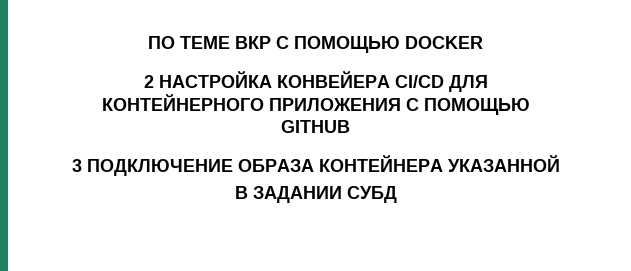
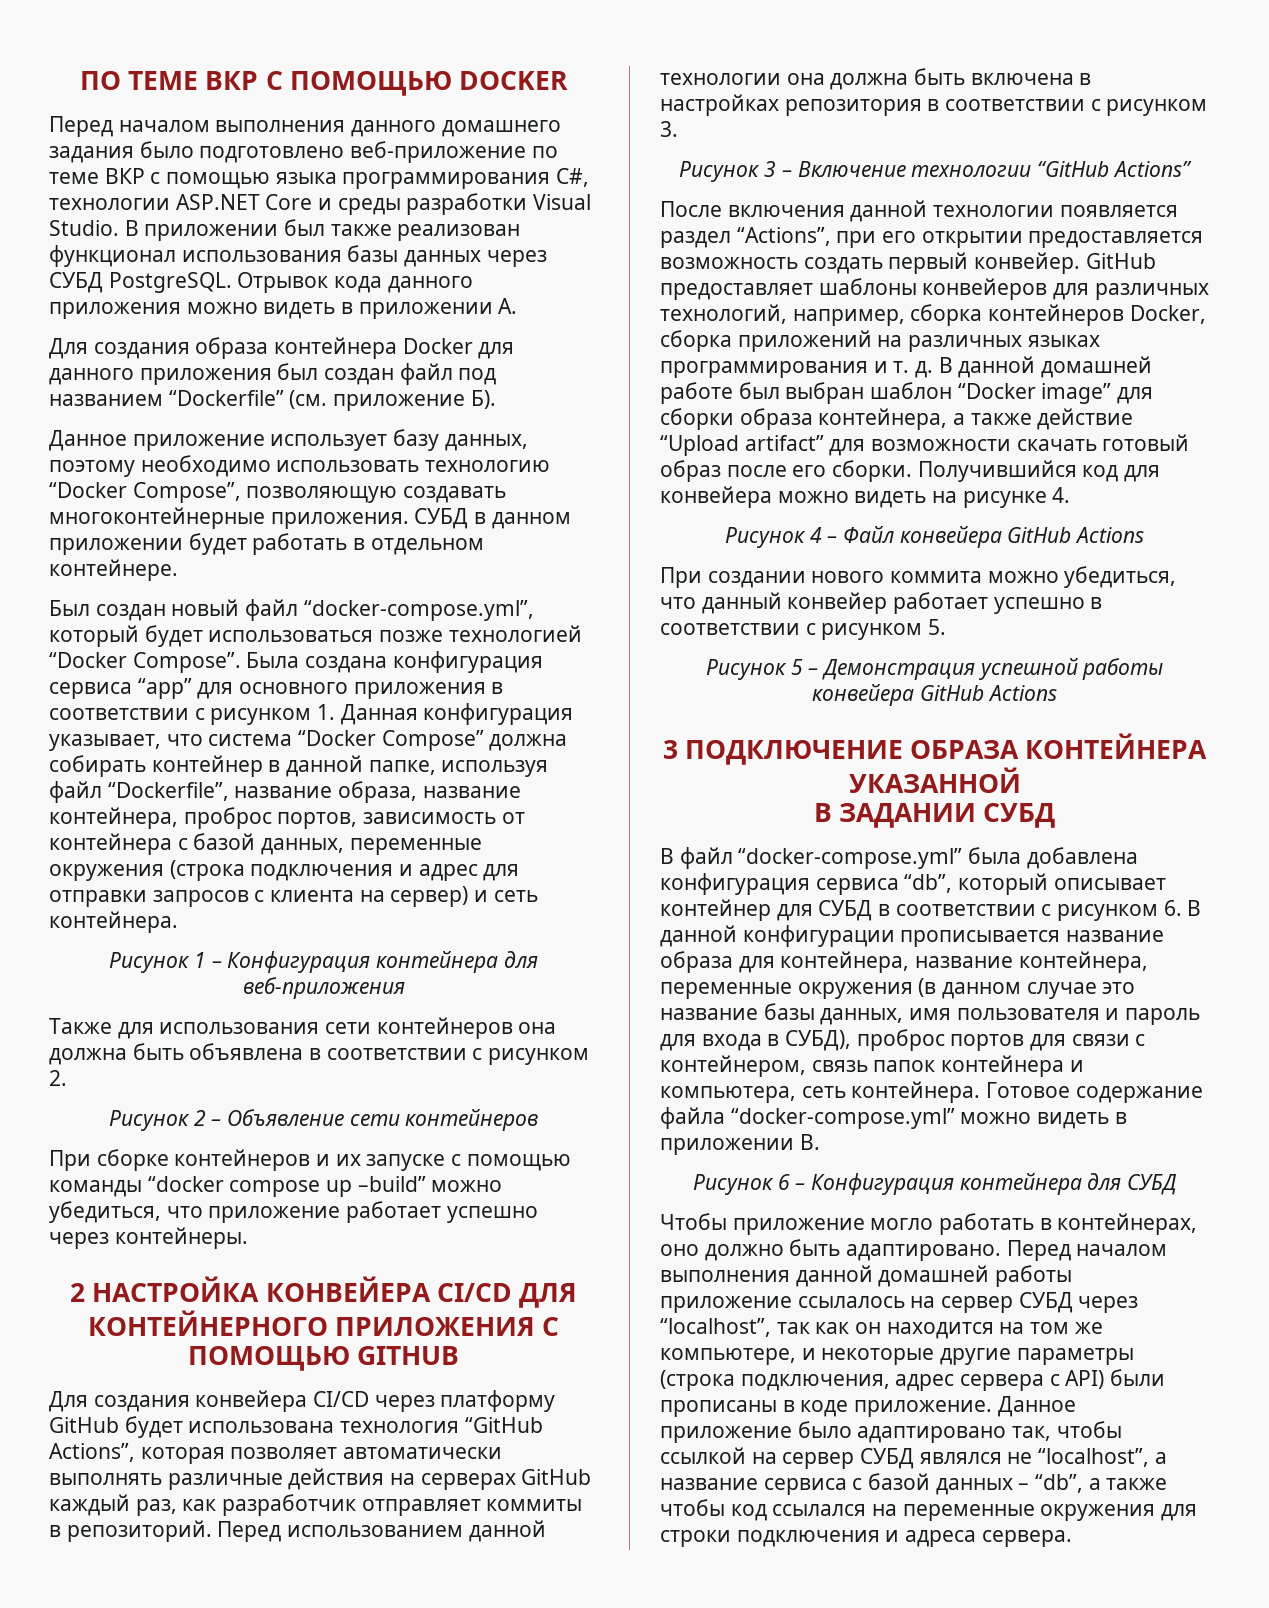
+ Перед началом выполнения данного домашнего задания было подготовлено веб-приложение по теме ВКР с помощью языка программирования C#, технологии ASP.NET Core и среды разработки Visual Studio. В приложении был также реализован функционал использования базы данных через СУБД PostgreSQL. Отрывок кода данного приложения можно видеть в приложении А.
+ Для создания образа контейнера Docker для данного приложения был создан файл под названием “Dockerfile” (см. приложение Б).
+ Данное приложение использует базу данных, поэтому необходимо использовать технологию “Docker Compose”, позволяющую создавать многоконтейнерные приложения. СУБД в данном приложении будет работать в отдельном контейнере.
+ Был создан новый файл “docker-compose.yml”, который будет использоваться позже технологией “Docker Compose”. Была создана конфигурация сервиса “app” для основного приложения в соответствии с рисунком 1. Данная конфигурация указывает, что система “Docker Compose” должна собирать контейнер в данной папке, используя файл “Dockerfile”, название образа, название контейнера, проброс портов, зависимость от контейнера с базой данных, переменные окружения (строка подключения и адрес для отправки запросов с клиента на сервер) и сеть контейнера.
+ Рисунок 1 – Конфигурация контейнера для веб-приложения
+ Также для использования сети контейнеров она должна быть объявлена в соответствии с рисунком 2.
+ Рисунок 2 – Объявление сети контейнеров
+ При сборке контейнеров и их запуске с помощью команды “docker compose up –build” можно убедиться, что приложение работает успешно через контейнеры.
+ Для создания конвейера CI/CD через платформу GitHub будет использована технология “GitHub Actions”, которая позволяет автоматически выполнять различные действия на серверах GitHub каждый раз, как разработчик отправляет коммиты в репозиторий. Перед использованием данной технологии она должна быть включена в настройках репозитория в соответствии с рисунком 3.
+ Рисунок 3 – Включение технологии “GitHub Actions”
+ После включения данной технологии появляется раздел “Actions”, при его открытии предоставляется возможность создать первый конвейер. GitHub предоставляет шаблоны конвейеров для различных технологий, например, сборка контейнеров Docker, сборка приложений на различных языках программирования и т. д. В данной домашней работе был выбран шаблон “Docker image” для сборки образа контейнера, а также действие “Upload artifact” для возможности скачать готовый образ после его сборки. Получившийся код для конвейера можно видеть на рисунке 4.
+ Рисунок 4 – Файл конвейера GitHub Actions
+ При создании нового коммита можно убедиться, что данный конвейер работает успешно в соответствии с рисунком 5.
+ Рисунок 5 – Демонстрация успешной работы конвейера GitHub Actions
+ В файл “docker-compose.yml” была добавлена конфигурация сервиса “db”, который описывает контейнер для СУБД в соответствии с рисунком 6. В данной конфигурации прописывается название образа для контейнера, название контейнера, переменные окружения (в данном случае это название базы данных, имя пользователя и пароль для входа в СУБД), проброс портов для связи с контейнером, связь папок контейнера и компьютера, сеть контейнера. Готовое содержание файла “docker-compose.yml” можно видеть в приложении В.
+ Рисунок 6 – Конфигурация контейнера для СУБД
+ Чтобы приложение могло работать в контейнерах, оно должно быть адаптировано. Перед началом выполнения данной домашней работы приложение ссылалось на сервер СУБД через “localhost”, так как он находится на том же компьютере, и некоторые другие параметры (строка подключения, адрес сервера с API) были прописаны в коде приложение. Данное приложение было адаптировано так, чтобы ссылкой на сервер СУБД являлся не “localhost”, а название сервиса с базой данных – “db”, а также чтобы код ссылался на переменные окружения для строки подключения и адреса сервера.

